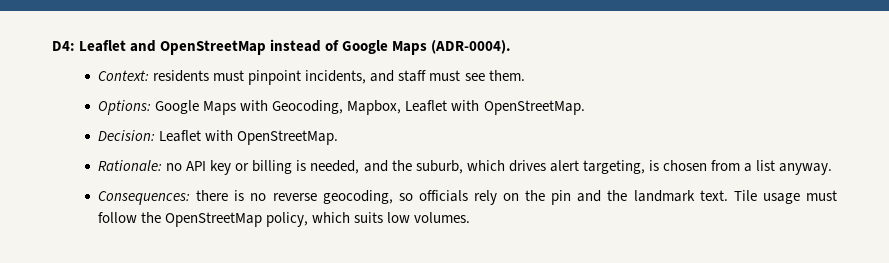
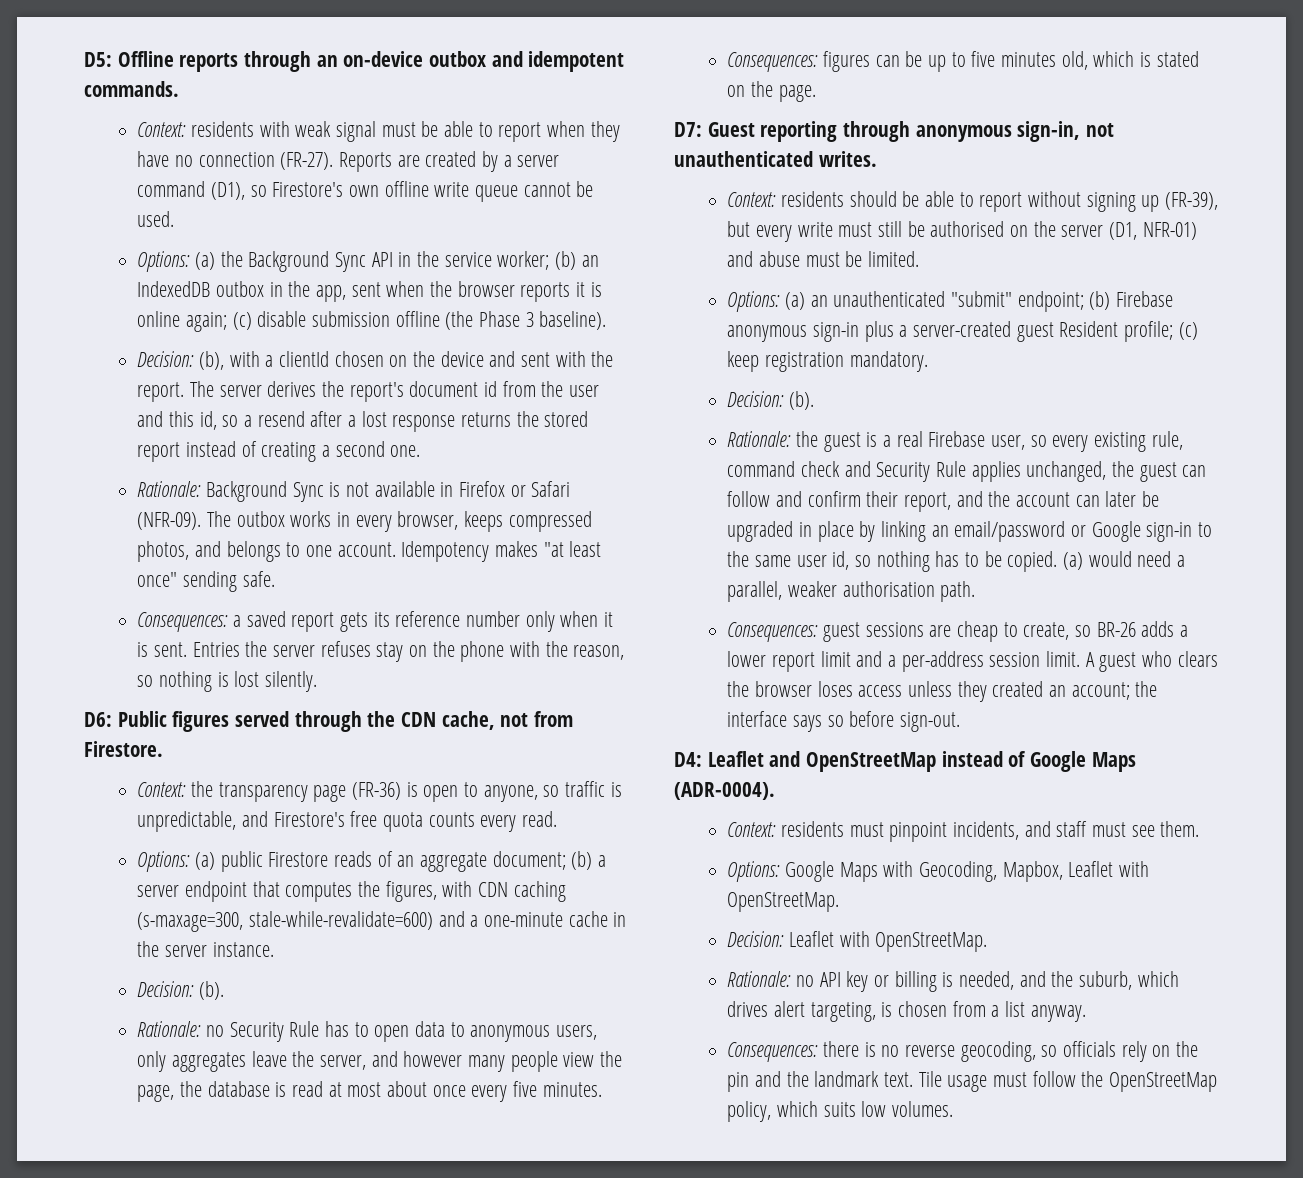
+ D5: Offline reports through an on-device outbox and idempotent commands.
+ Context: residents with weak signal must be able to report when they have no connection (FR-27). Reports are created by a server command (D1), so Firestore's own offline write queue cannot be used.
+ Options: (a) the Background Sync API in the service worker; (b) an IndexedDB outbox in the app, sent when the browser reports it is online again; (c) disable submission offline (the Phase 3 baseline).
+ Decision: (b), with a clientId chosen on the device and sent with the report. The server derives the report's document id from the user and this id, so a resend after a lost response returns the stored report instead of creating a second one.
+ Rationale: Background Sync is not available in Firefox or Safari (NFR-09). The outbox works in every browser, keeps compressed photos, and belongs to one account. Idempotency makes "at least once" sending safe.
+ Consequences: a saved report gets its reference number only when it is sent. Entries the server refuses stay on the phone with the reason, so nothing is lost silently.
+ D6: Public figures served through the CDN cache, not from Firestore.
+ Context: the transparency page (FR-36) is open to anyone, so traffic is unpredictable, and Firestore's free quota counts every read.
+ Options: (a) public Firestore reads of an aggregate document; (b) a server endpoint that computes the figures, with CDN caching (s-maxage=300, stale-while-revalidate=600) and a one-minute cache in the server instance.
+ Decision: (b).
+ Rationale: no Security Rule has to open data to anonymous users, only aggregates leave the server, and however many people view the page, the database is read at most about once every five minutes.
+ Consequences: figures can be up to five minutes old, which is stated on the page.
+ D7: Guest reporting through anonymous sign-in, not unauthenticated writes.
+ Context: residents should be able to report without signing up (FR-39), but every write must still be authorised on the server (D1, NFR-01) and abuse must be limited.
+ Options: (a) an unauthenticated "submit" endpoint; (b) Firebase anonymous sign-in plus a server-created guest Resident profile; (c) keep registration mandatory.
+ Decision: (b).
+ Rationale: the guest is a real Firebase user, so every existing rule, command check and Security Rule applies unchanged, the guest can follow and confirm their report, and the account can later be upgraded in place by linking an email/password or Google sign-in to the same user id, so nothing has to be copied. (a) would need a parallel, weaker authorisation path.
+ Consequences: guest sessions are cheap to create, so BR-26 adds a lower report limit and a per-address session limit. A guest who clears the browser loses access unless they created an account; the interface says so before sign-out.

